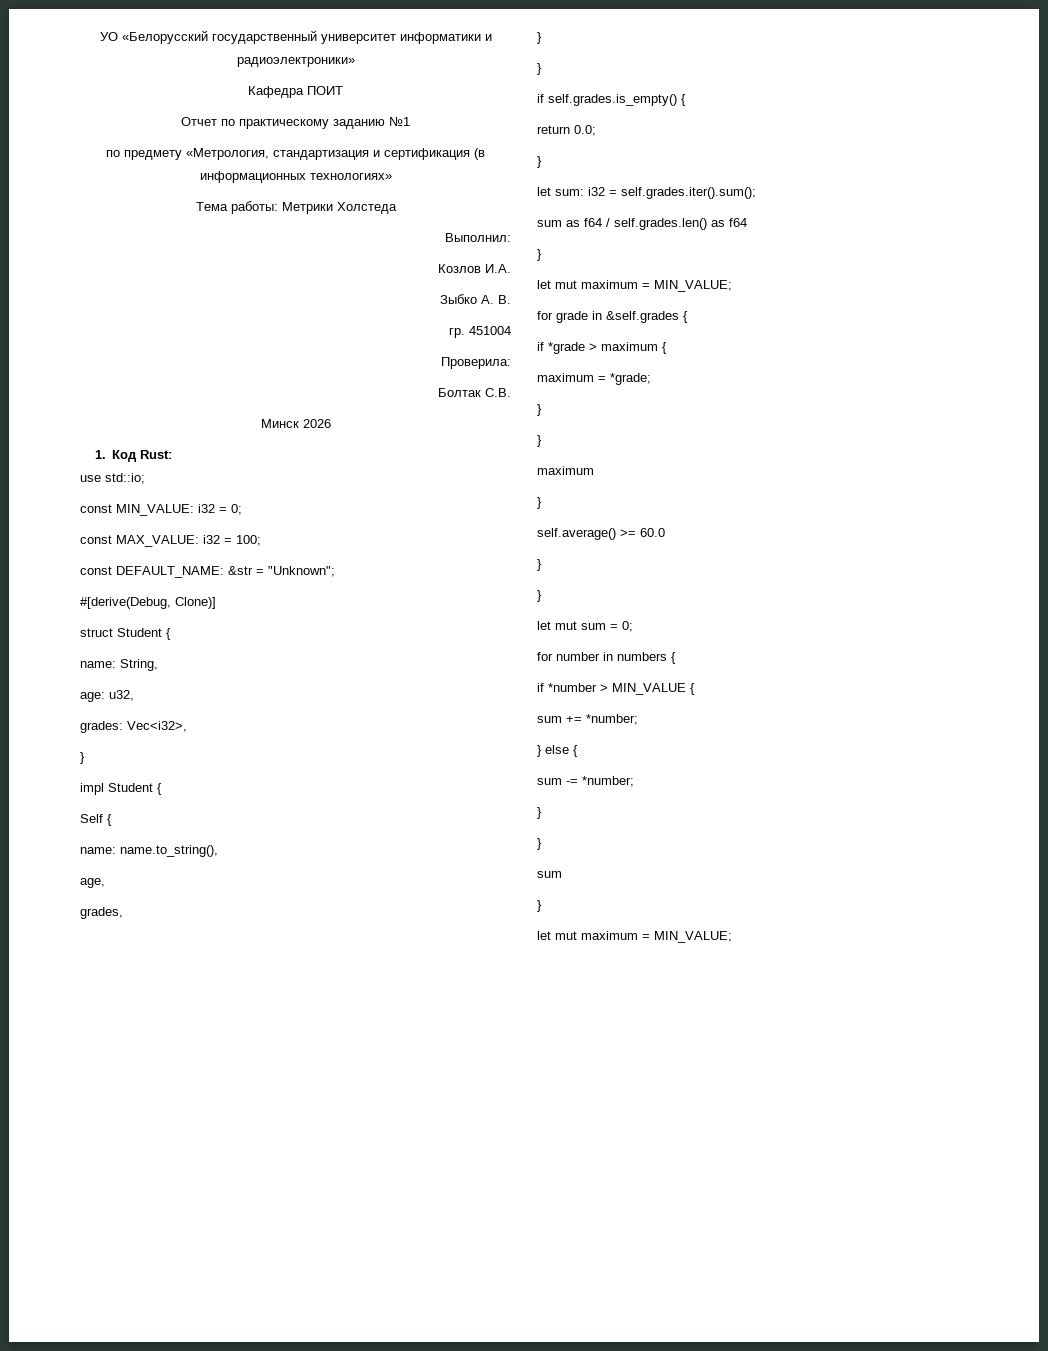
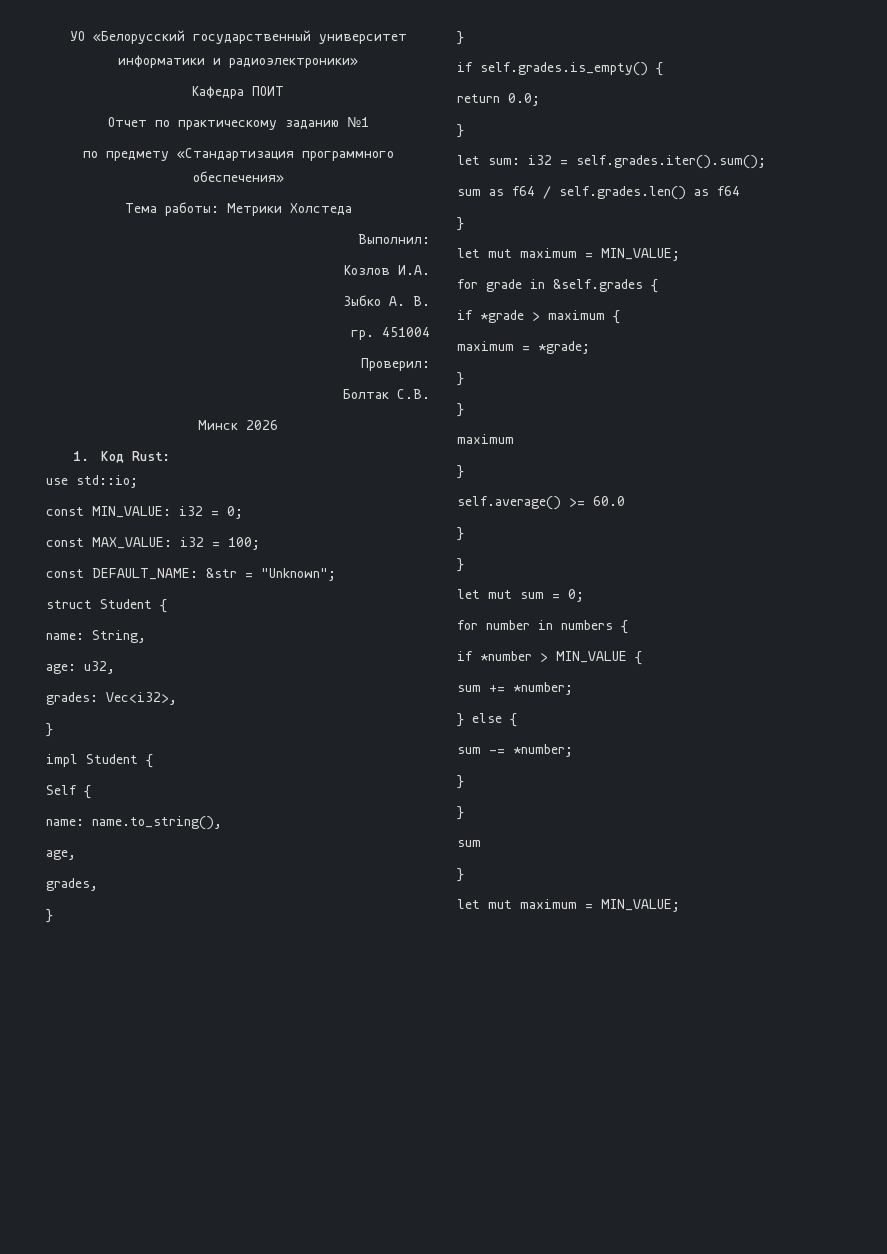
- по предмету «Метрология, стандартизация и сертификация (в информационных технологиях»
+ по предмету «Стандартизация программного обеспечения»
- Проверила:
+ Проверил:
- #[derive(Debug, Clone)]

